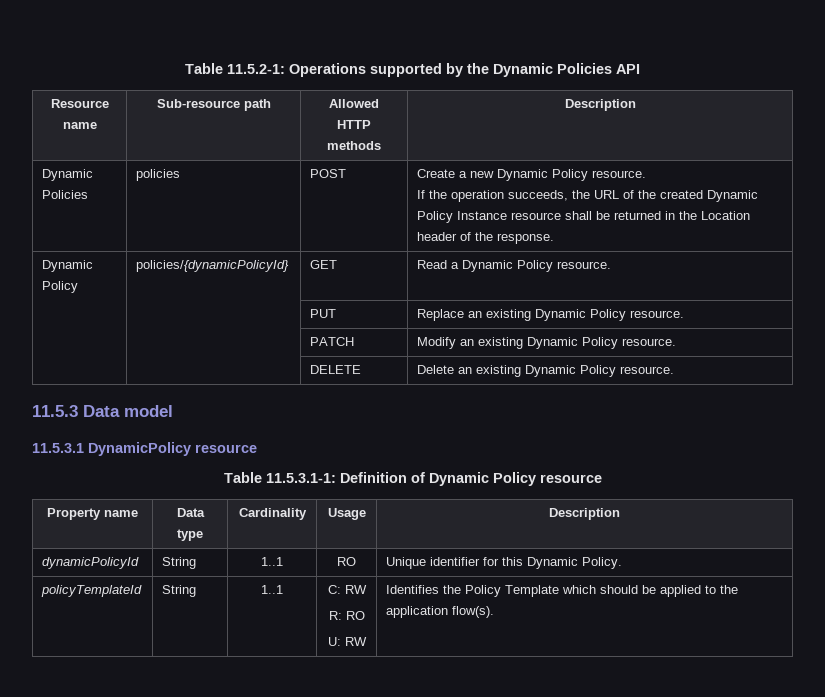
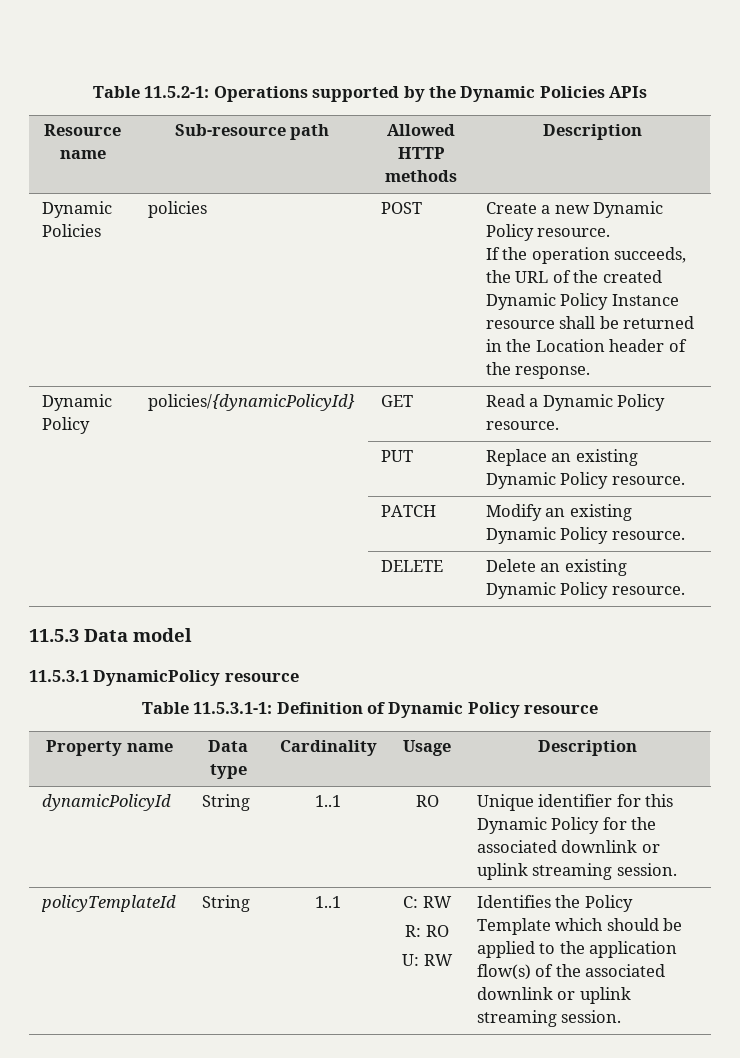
- Table 11.5.2-1: Operations supported by the Dynamic Policies API
+ Table 11.5.2-1: Operations supported by the Dynamic Policies APIs
- dynamicPolicyId | String | 1..1 | RO | Unique identifier for this Dynamic Policy.
+ dynamicPolicyId | String | 1..1 | RO | Unique identifier for this Dynamic Policy for the associated downlink or uplink streaming session.
  policyTemplateId | String | 1..1 | C: RW
  R: RO
- U: RW | Identifies the Policy Template which should be applied to the application flow(s).
+ U: RW | Identifies the Policy Template which should be applied to the application flow(s) of the associated downlink or uplink streaming session.

